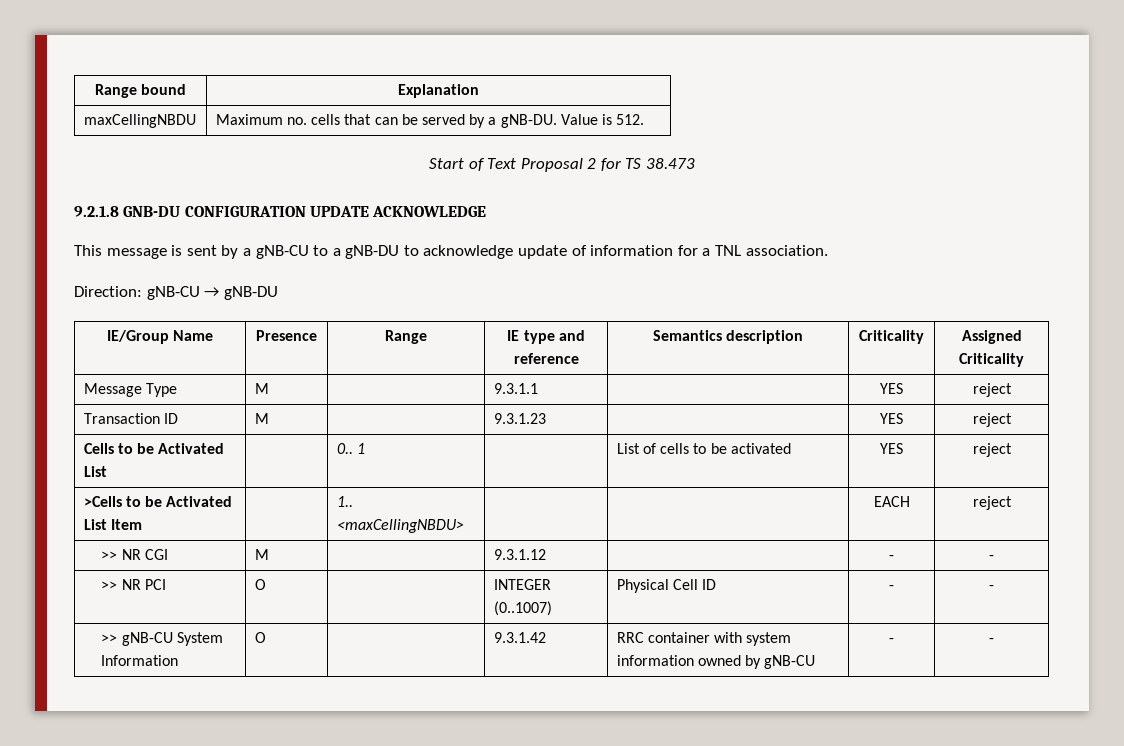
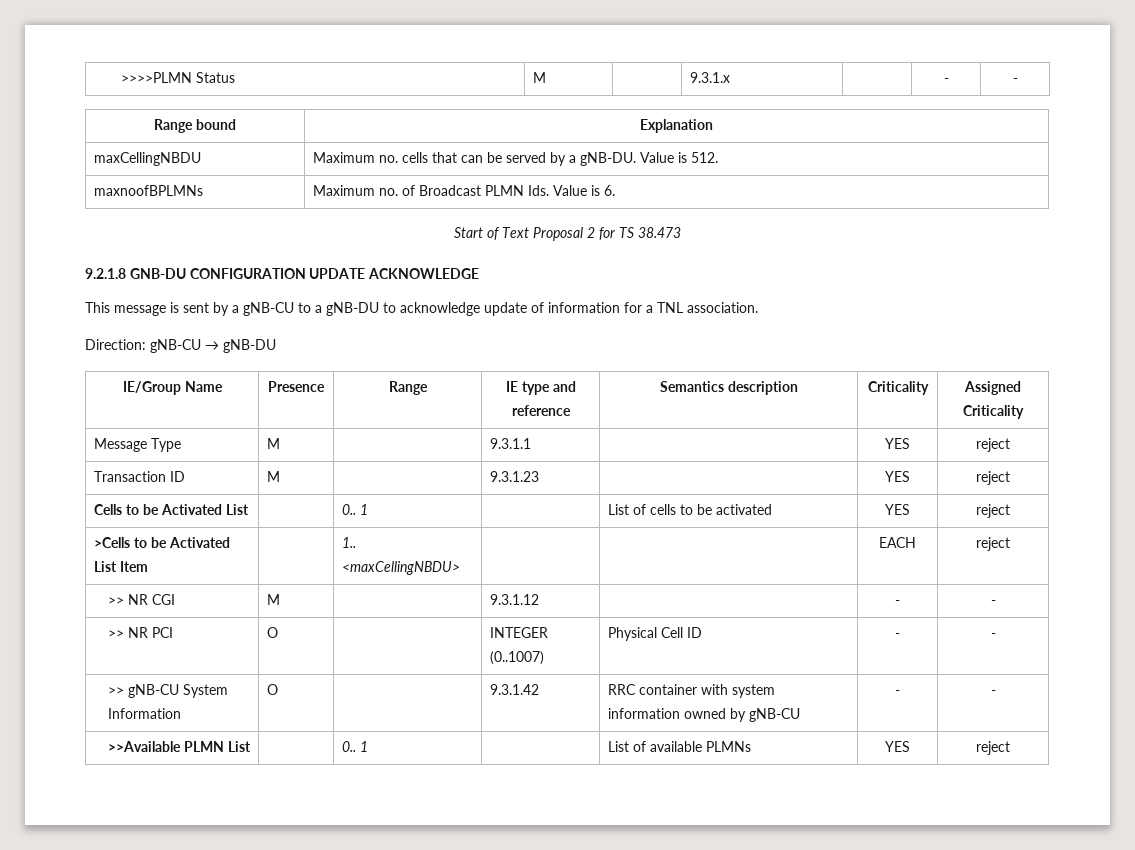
+ >>>>PLMN Status | M | | 9.3.1.x | | - | -
+ maxnoofBPLMNs | Maximum no. of Broadcast PLMN Ids. Value is 6.
+ >>Available PLMN List | | 0.. 1 | | List of available PLMNs | YES | reject

